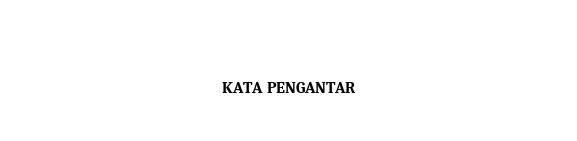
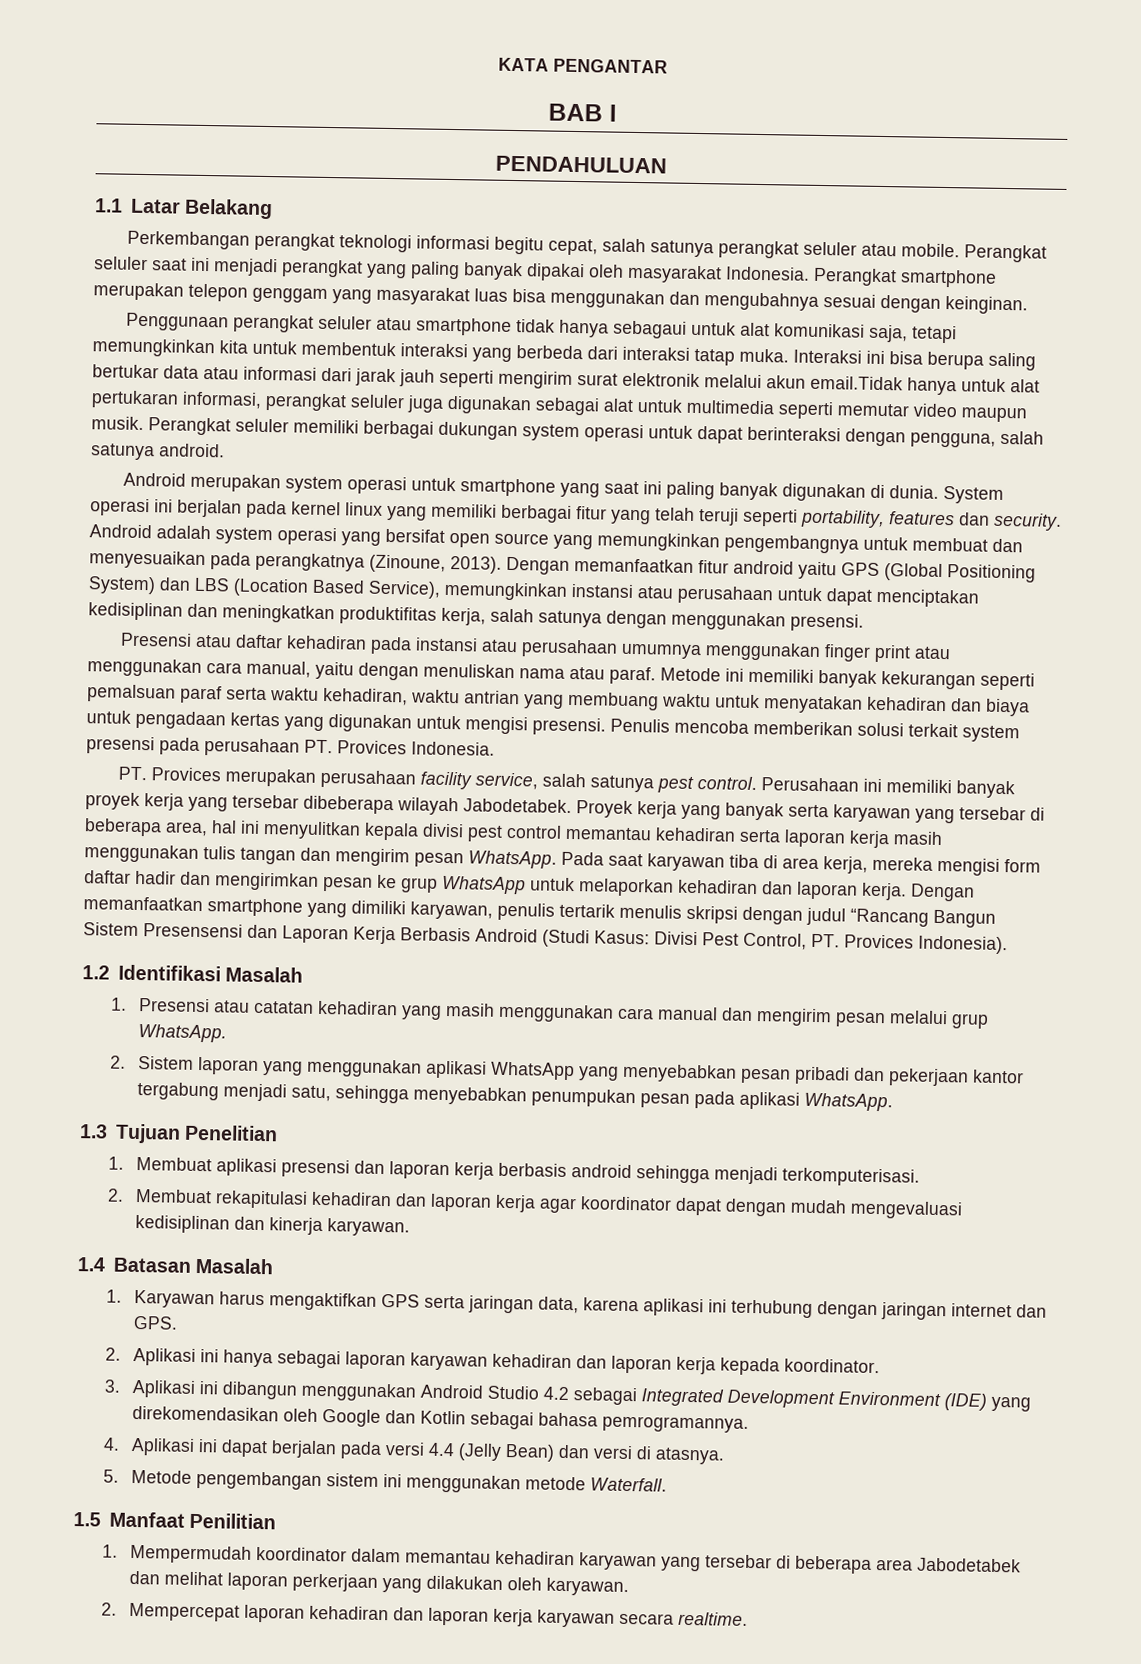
+ BAB I
+ PENDAHULUAN
+ 1.1 Latar Belakang
+ Perkembangan perangkat teknologi informasi begitu cepat, salah satunya perangkat seluler atau mobile. Perangkat seluler saat ini menjadi perangkat yang paling banyak dipakai oleh masyarakat Indonesia. Perangkat smartphone merupakan telepon genggam yang masyarakat luas bisa menggunakan dan mengubahnya sesuai dengan keinginan.
+ Penggunaan perangkat seluler atau smartphone tidak hanya sebagaui untuk alat komunikasi saja, tetapi memungkinkan kita untuk membentuk interaksi yang berbeda dari interaksi tatap muka. Interaksi ini bisa berupa saling bertukar data atau informasi dari jarak jauh seperti mengirim surat elektronik melalui akun email.Tidak hanya untuk alat pertukaran informasi, perangkat seluler juga digunakan sebagai alat untuk multimedia seperti memutar video maupun musik. Perangkat seluler memiliki berbagai dukungan system operasi untuk dapat berinteraksi dengan pengguna, salah satunya android.
+ Android merupakan system operasi untuk smartphone yang saat ini paling banyak digunakan di dunia. System operasi ini berjalan pada kernel linux yang memiliki berbagai fitur yang telah teruji seperti portability, features dan security. Android adalah system operasi yang bersifat open source yang memungkinkan pengembangnya untuk membuat dan menyesuaikan pada perangkatnya (Zinoune, 2013). Dengan memanfaatkan fitur android yaitu GPS (Global Positioning System) dan LBS (Location Based Service), memungkinkan instansi atau perusahaan untuk dapat menciptakan kedisiplinan dan meningkatkan produktifitas kerja, salah satunya dengan menggunakan presensi.
+ Presensi atau daftar kehadiran pada instansi atau perusahaan umumnya menggunakan finger print atau menggunakan cara manual, yaitu dengan menuliskan nama atau paraf. Metode ini memiliki banyak kekurangan seperti pemalsuan paraf serta waktu kehadiran, waktu antrian yang membuang waktu untuk menyatakan kehadiran dan biaya untuk pengadaan kertas yang digunakan untuk mengisi presensi. Penulis mencoba memberikan solusi terkait system presensi pada perusahaan PT. Provices Indonesia.
+ PT. Provices merupakan perusahaan facility service, salah satunya pest control. Perusahaan ini memiliki banyak proyek kerja yang tersebar dibeberapa wilayah Jabodetabek. Proyek kerja yang banyak serta karyawan yang tersebar di beberapa area, hal ini menyulitkan kepala divisi pest control memantau kehadiran serta laporan kerja masih menggunakan tulis tangan dan mengirim pesan WhatsApp. Pada saat karyawan tiba di area kerja, mereka mengisi form daftar hadir dan mengirimkan pesan ke grup WhatsApp untuk melaporkan kehadiran dan laporan kerja. Dengan memanfaatkan smartphone yang dimiliki karyawan, penulis tertarik menulis skripsi dengan judul “Rancang Bangun Sistem Presensensi dan Laporan Kerja Berbasis Android (Studi Kasus: Divisi Pest Control, PT. Provices Indonesia).
+ 1.2 Identifikasi Masalah
+ 1. Presensi atau catatan kehadiran yang masih menggunakan cara manual dan mengirim pesan melalui grup WhatsApp.
+ 2. Sistem laporan yang menggunakan aplikasi WhatsApp yang menyebabkan pesan pribadi dan pekerjaan kantor tergabung menjadi satu, sehingga menyebabkan penumpukan pesan pada aplikasi WhatsApp.
+ 1.3 Tujuan Penelitian
+ 1. Membuat aplikasi presensi dan laporan kerja berbasis android sehingga menjadi terkomputerisasi.
+ 2. Membuat rekapitulasi kehadiran dan laporan kerja agar koordinator dapat dengan mudah mengevaluasi kedisiplinan dan kinerja karyawan.
+ 1.4 Batasan Masalah
+ 1. Karyawan harus mengaktifkan GPS serta jaringan data, karena aplikasi ini terhubung dengan jaringan internet dan GPS.
+ 2. Aplikasi ini hanya sebagai laporan karyawan kehadiran dan laporan kerja kepada koordinator.
+ 3. Aplikasi ini dibangun menggunakan Android Studio 4.2 sebagai Integrated Development Environment (IDE) yang direkomendasikan oleh Google dan Kotlin sebagai bahasa pemrogramannya.
+ 4. Aplikasi ini dapat berjalan pada versi 4.4 (Jelly Bean) dan versi di atasnya.
+ 5. Metode pengembangan sistem ini menggunakan metode Waterfall.
+ 1.5 Manfaat Penilitian
+ 1. Mempermudah koordinator dalam memantau kehadiran karyawan yang tersebar di beberapa area Jabodetabek dan melihat laporan perkerjaan yang dilakukan oleh karyawan.
+ 2. Mempercepat laporan kehadiran dan laporan kerja karyawan secara realtime.

